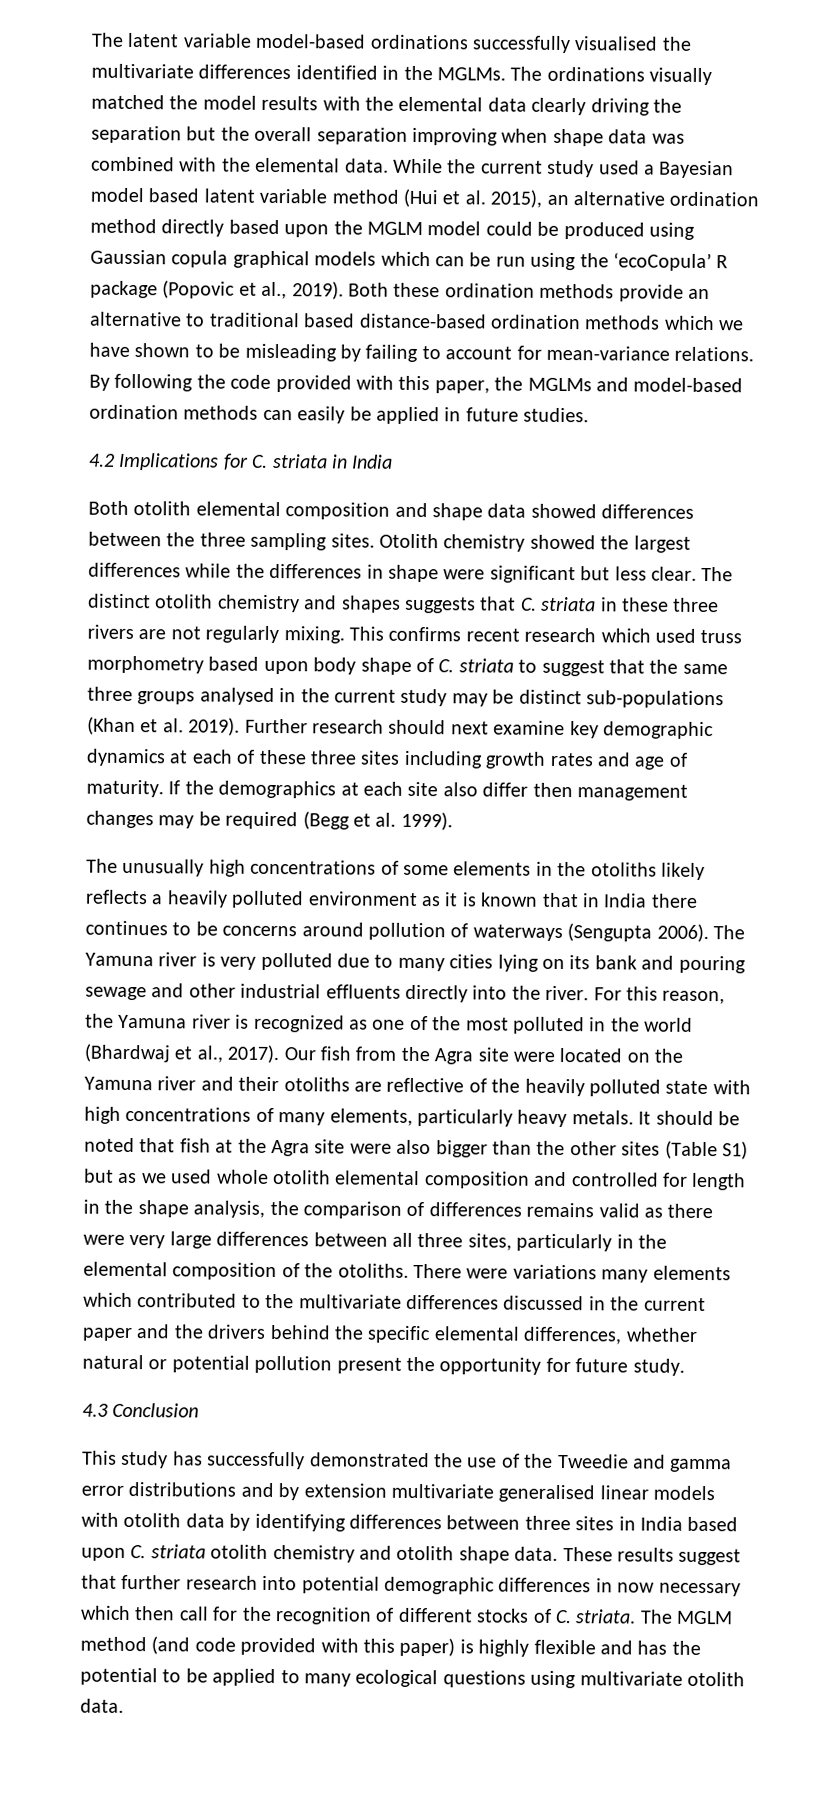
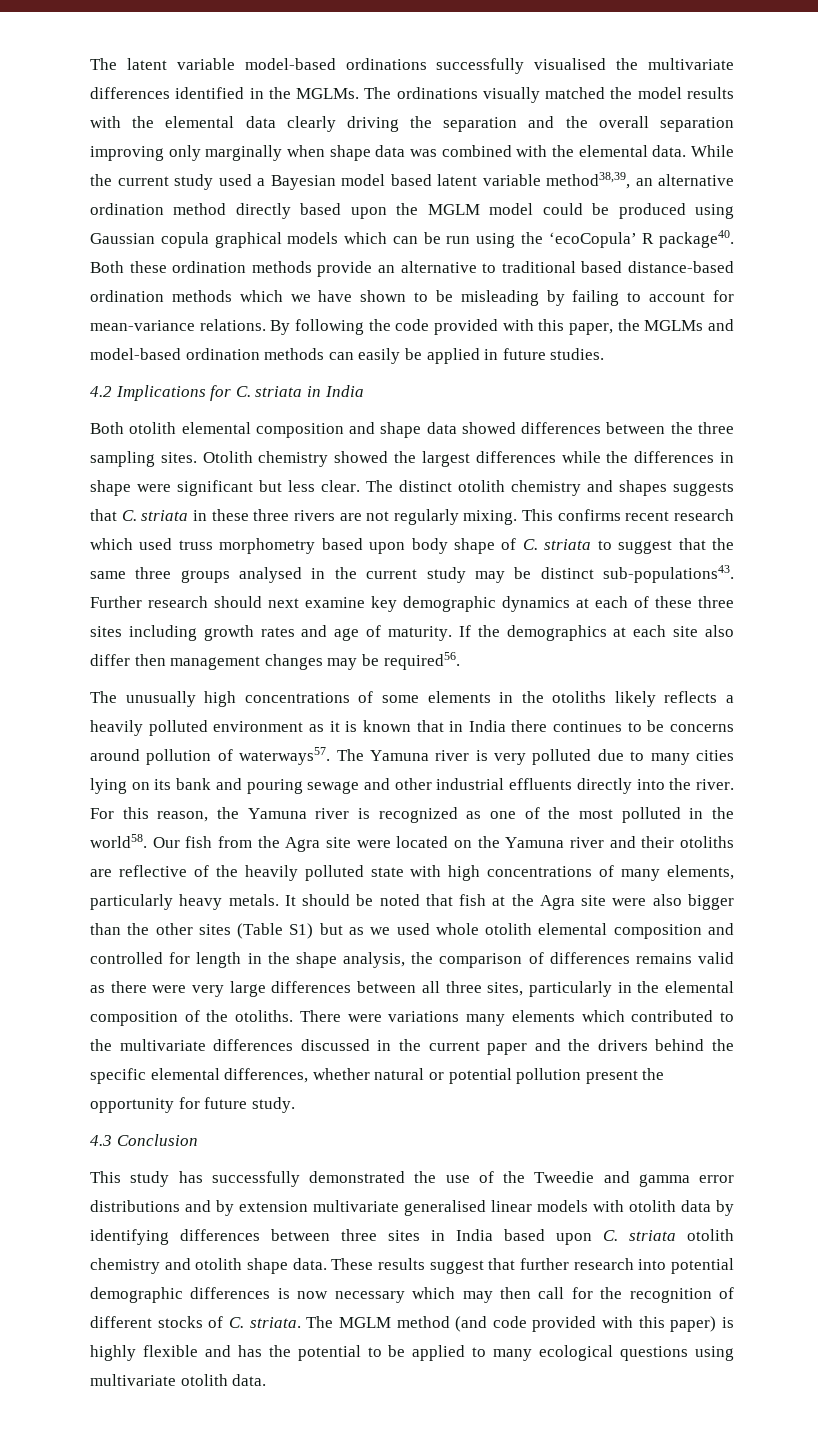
- The ordinations visually matched the model results with the elemental data clearly driving the separation but the overall separation improving when shape data was combined with the elemental data.
+ The ordinations visually matched the model results with the elemental data clearly driving the separation and the overall separation improving only marginally when shape data was combined with the elemental data.
- While the current study used a Bayesian model based latent variable method (Hui et al. 2015), an alternative ordination method directly based upon the MGLM model could be produced using Gaussian copula graphical models which can be run using the ‘ecoCopula’ R package (Popovic et al., 2019).
+ While the current study used a Bayesian model based latent variable method38,39, an alternative ordination method directly based upon the MGLM model could be produced using Gaussian copula graphical models which can be run using the ‘ecoCopula’ R package40.
- This confirms recent research which used truss morphometry based upon body shape of C. striata to suggest that the same three groups analysed in the current study may be distinct sub-populations (Khan et al. 2019).
+ This confirms recent research which used truss morphometry based upon body shape of C. striata to suggest that the same three groups analysed in the current study may be distinct sub-populations43.
- If the demographics at each site also differ then management changes may be required (Begg et al. 1999).
+ If the demographics at each site also differ then management changes may be required56.
- The unusually high concentrations of some elements in the otoliths likely reflects a heavily polluted environment as it is known that in India there continues to be concerns around pollution of waterways (Sengupta 2006).
+ The unusually high concentrations of some elements in the otoliths likely reflects a heavily polluted environment as it is known that in India there continues to be concerns around pollution of waterways57.
- For this reason, the Yamuna river is recognized as one of the most polluted in the world (Bhardwaj et al., 2017).
+ For this reason, the Yamuna river is recognized as one of the most polluted in the world58.
- These results suggest that further research into potential demographic differences in now necessary which then call for the recognition of different stocks of C. striata.
+ These results suggest that further research into potential demographic differences is now necessary which may then call for the recognition of different stocks of C. striata.

